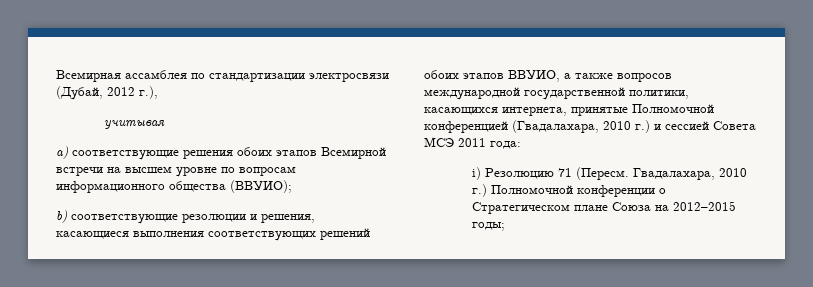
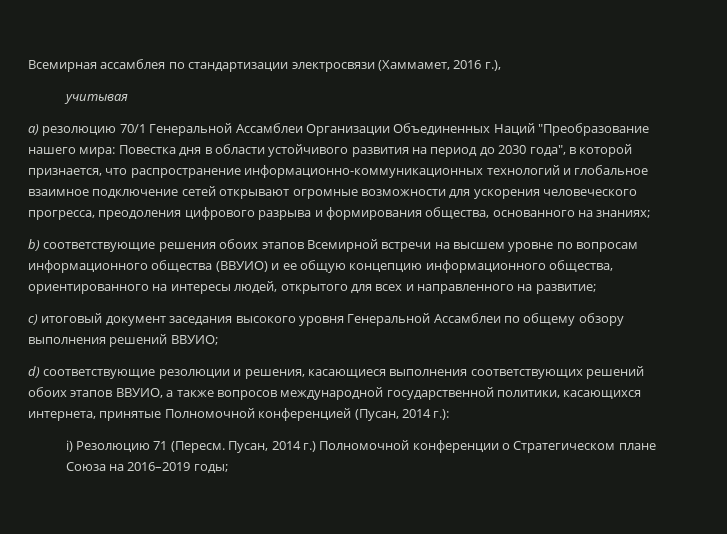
- Всемирная ассамблея по стандартизации электросвязи (Дубай, 2012 г.),
+ Всемирная ассамблея по стандартизации электросвязи (Хаммамет, 2016 г.),
- a) соответствующие решения обоих этапов Всемирной встречи на высшем уровне по вопросам информационного общества (ВВУИО);
- b) соответствующие резолюции и решения, касающиеся выполнения соответствующих решений обоих этапов ВВУИО, а также вопросов международной государственной политики, касающихся интернета, принятые Полномочной конференцией (Гвадалахара, 2010 г.) и сессией Совета МСЭ 2011 года:
+ a) резолюцию 70/1 Генеральной Ассамблеи Организации Объединенных Наций "Преобразование нашего мира: Повестка дня в области устойчивого развития на период до 2030 года", в которой признается, что распространение информационно-коммуникационных технологий и глобальное взаимное подключение сетей открывают огромные возможности для ускорения человеческого прогресса, преодоления цифрового разрыва и формирования общества, основанного на знаниях;
+ b) соответствующие решения обоих этапов Всемирной встречи на высшем уровне по вопросам информационного общества (ВВУИО) и ее общую концепцию информационного общества, ориентированного на интересы людей, открытого для всех и направленного на развитие;
+ c) итоговый документ заседания высокого уровня Генеральной Ассамблеи по общему обзору выполнения решений ВВУИО;
+ d) соответствующие резолюции и решения, касающиеся выполнения соответствующих решений обоих этапов ВВУИО, а также вопросов международной государственной политики, касающихся интернета, принятые Полномочной конференцией (Пусан, 2014 г.):
- Гвадалахара, 2010 г.) Полномочной конференции о Стратегическом плане Союза на 2012–2015 годы;
+ Пусан, 2014 г.) Полномочной конференции о Стратегическом плане Союза на 2016–2019 годы;

